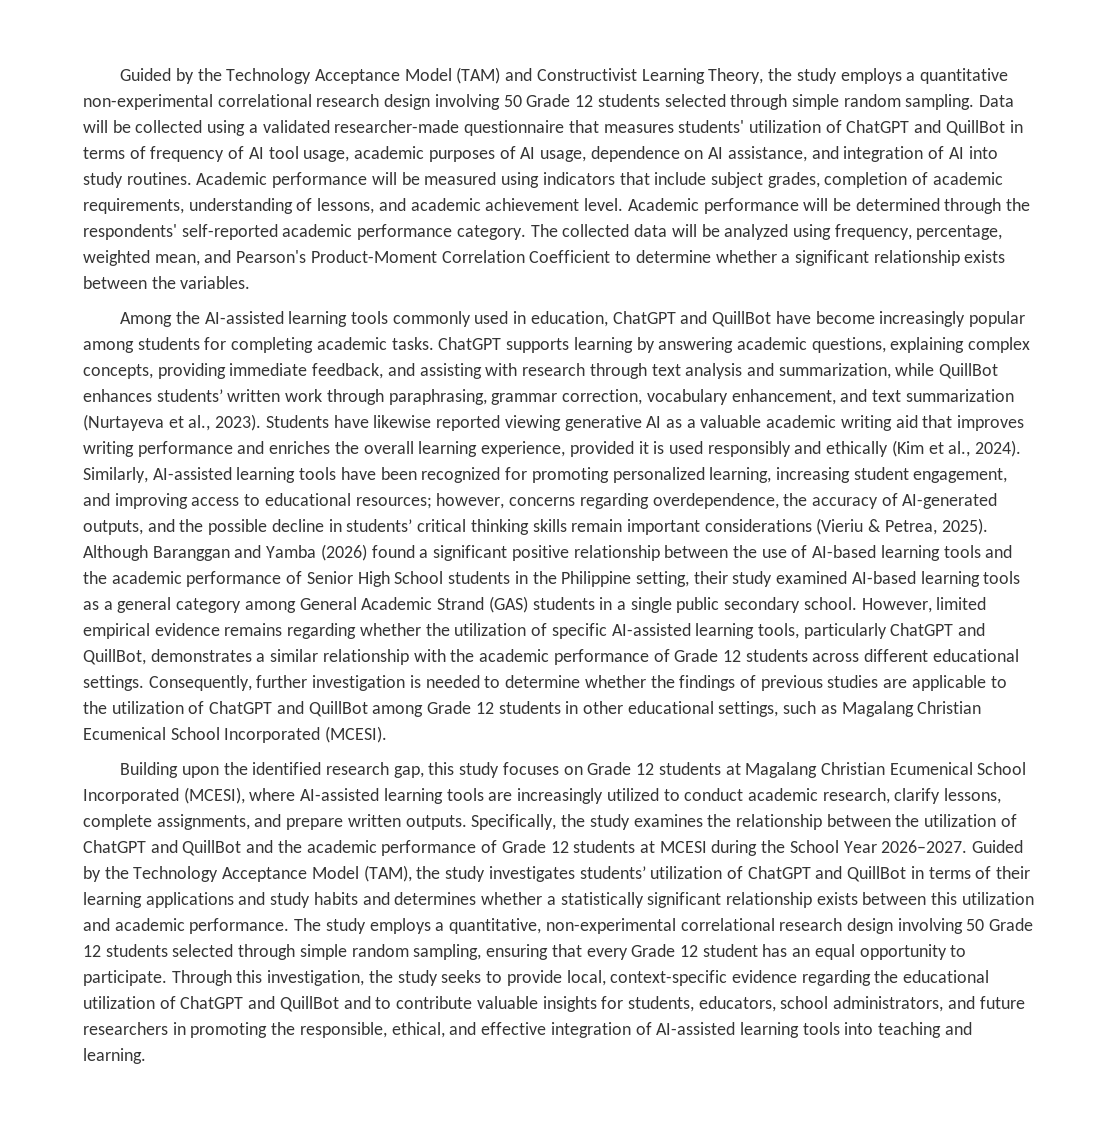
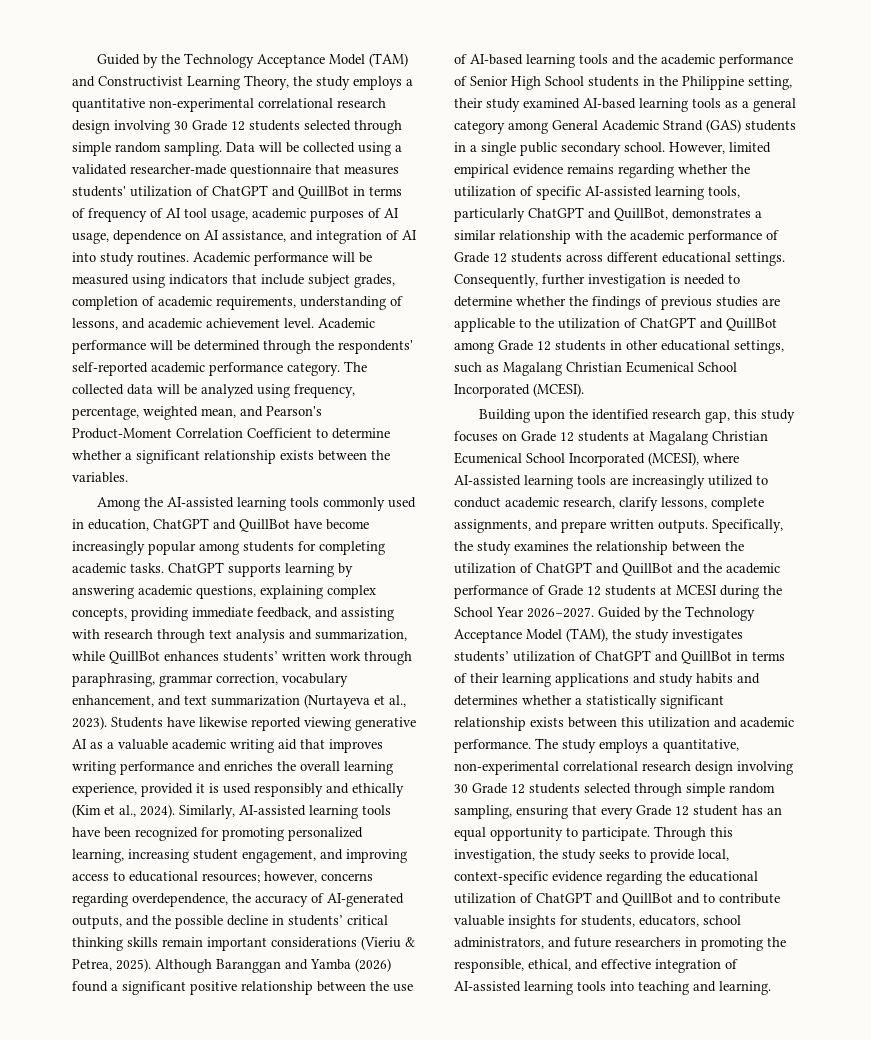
- Guided by the Technology Acceptance Model (TAM) and Constructivist Learning Theory, the study employs a quantitative non-experimental correlational research design involving 50 Grade 12 students selected through simple random sampling.
+ Guided by the Technology Acceptance Model (TAM) and Constructivist Learning Theory, the study employs a quantitative non-experimental correlational research design involving 30 Grade 12 students selected through simple random sampling.
- The study employs a quantitative, non-experimental correlational research design involving 50 Grade 12 students selected through simple random sampling, ensuring that every Grade 12 student has an equal opportunity to participate.
+ The study employs a quantitative, non-experimental correlational research design involving 30 Grade 12 students selected through simple random sampling, ensuring that every Grade 12 student has an equal opportunity to participate.

